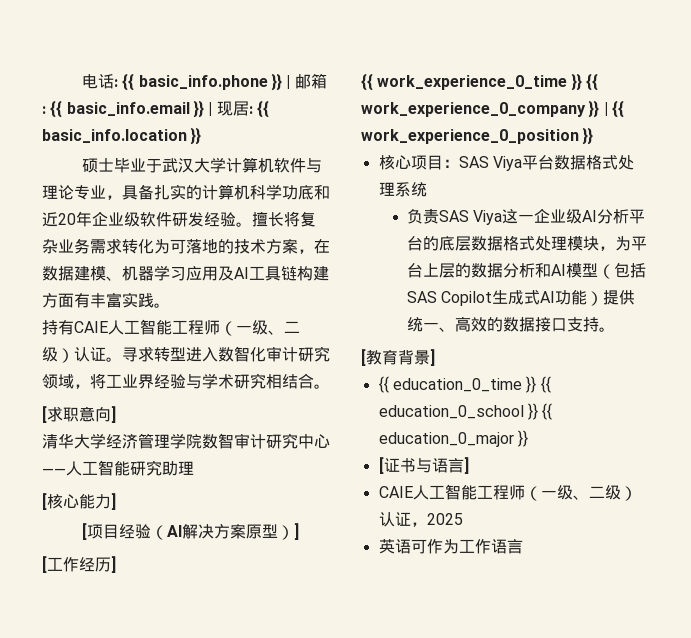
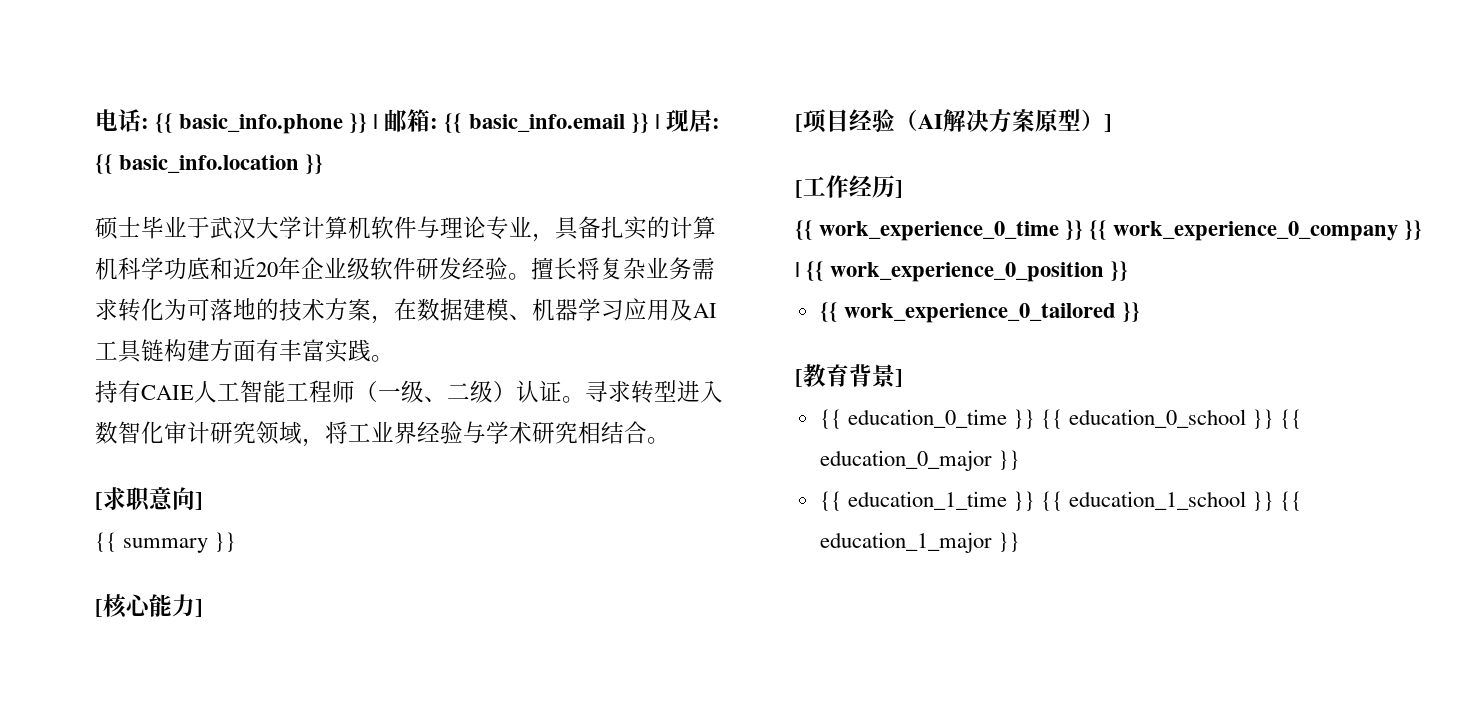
- 清华大学经济管理学院数智审计研究中心——人工智能研究助理
+ {{ summary }}
- 核心项目：SAS Viya平台数据格式处理系统
- 负责SAS Viya这一企业级AI分析平台的底层数据格式处理模块，为平台上层的数据分析和AI模型（包括SAS Copilot生成式AI功能）提供统一、高效的数据接口支持。
+ {{ work_experience_0_tailored }}
- [证书与语言]
- CAIE人工智能工程师（一级、二级）认证，2025
- 英语可作为工作语言
+ {{ education_1_time }} {{ education_1_school }} {{ education_1_major }}

